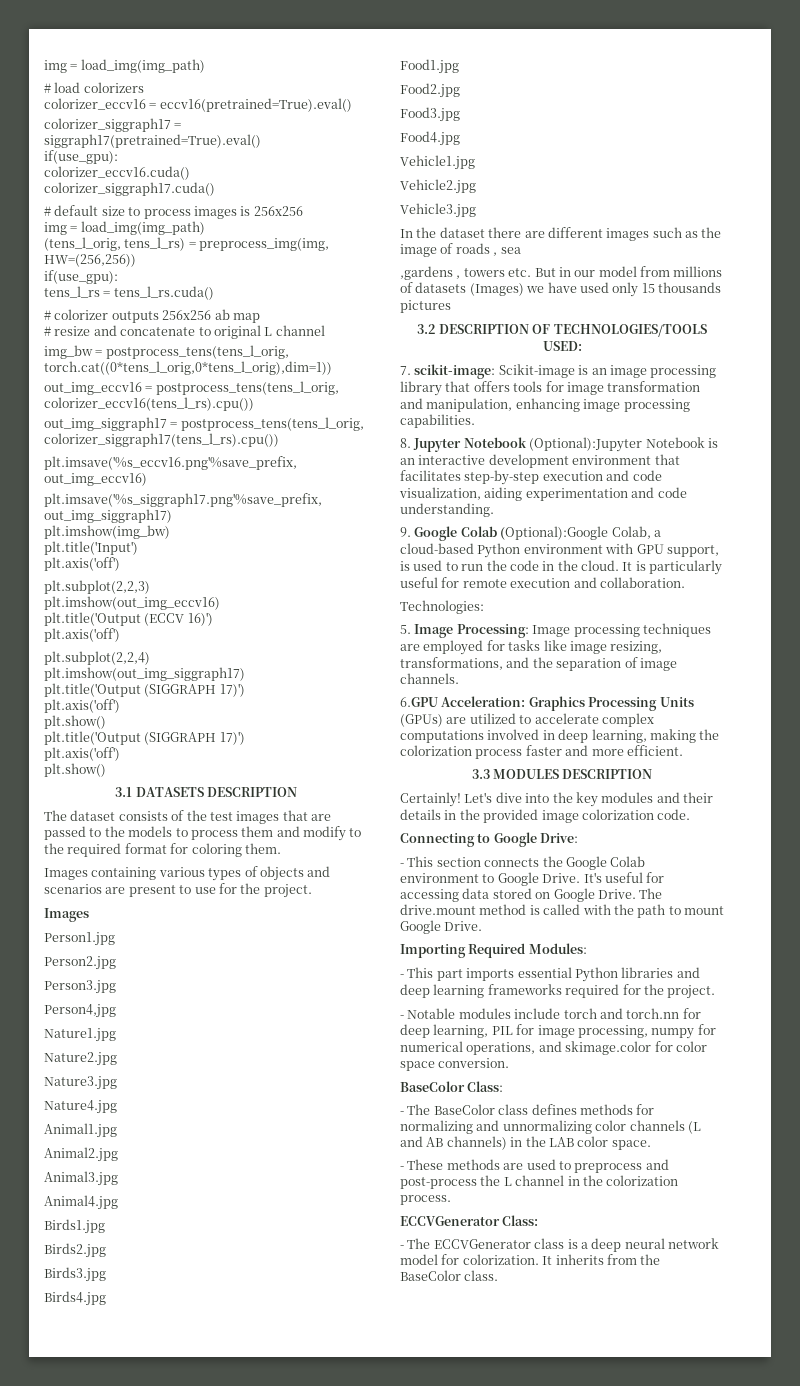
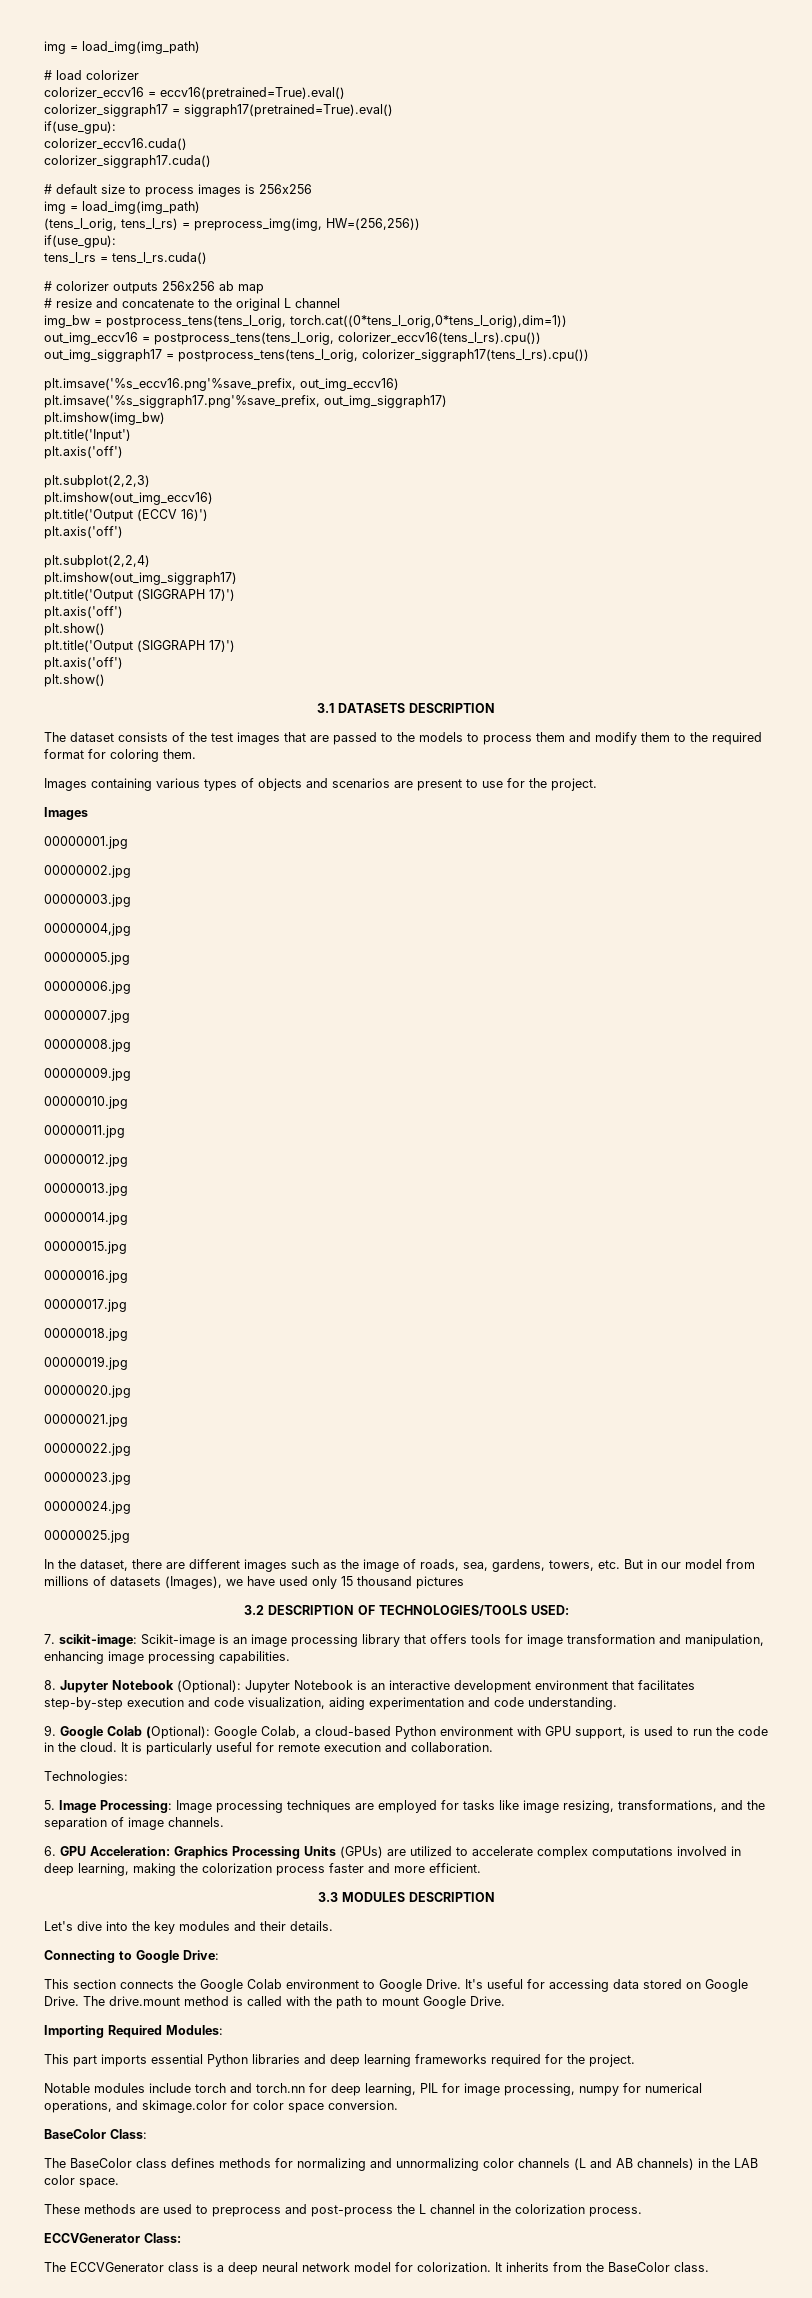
- # load colorizers
+ # load colorizer
- # resize and concatenate to original L channel
+ # resize and concatenate to the original L channel
- The dataset consists of the test images that are passed to the models to process them and modify to the required format for coloring them.
+ The dataset consists of the test images that are passed to the models to process them and modify them to the required format for coloring them.
- Person1.jpg
- Person2.jpg
- Person3.jpg
- Person4,jpg
- Nature1.jpg
- Nature2.jpg
- Nature3.jpg
- Nature4.jpg
- Animal1.jpg
- Animal2.jpg
- Animal3.jpg
- Animal4.jpg
- Birds1.jpg
- Birds2.jpg
- Birds3.jpg
- Birds4.jpg
- Food1.jpg
- Food2.jpg
- Food3.jpg
- Food4.jpg
- Vehicle1.jpg
- Vehicle2.jpg
- Vehicle3.jpg
+ 00000001.jpg
+ 00000002.jpg
+ 00000003.jpg
+ 00000004,jpg
+ 00000005.jpg
+ 00000006.jpg
+ 00000007.jpg
+ 00000008.jpg
+ 00000009.jpg
+ 00000010.jpg
+ 00000011.jpg
+ 00000012.jpg
+ 00000013.jpg
+ 00000014.jpg
+ 00000015.jpg
+ 00000016.jpg
+ 00000017.jpg
+ 00000018.jpg
+ 00000019.jpg
+ 00000020.jpg
+ 00000021.jpg
+ 00000022.jpg
+ 00000023.jpg
+ 00000024.jpg
+ 00000025.jpg
- In the dataset there are different images such as the image of roads , sea
- ,gardens , towers etc. But in our model from millions of datasets (Images) we have used only 15 thousands pictures
+ In the dataset, there are different images such as the image of roads, sea, gardens, towers, etc. But in our model from millions of datasets (Images), we have used only 15 thousand pictures
- 8. Jupyter Notebook (Optional):Jupyter Notebook is an interactive development environment that facilitates step-by-step execution and code visualization, aiding experimentation and code understanding.
+ 8. Jupyter Notebook (Optional): Jupyter Notebook is an interactive development environment that facilitates step-by-step execution and code visualization, aiding experimentation and code understanding.
- 9. Google Colab (Optional):Google Colab, a cloud-based Python environment with GPU support, is used to run the code in the cloud.
+ 9. Google Colab (Optional): Google Colab, a cloud-based Python environment with GPU support, is used to run the code in the cloud.
- 6.GPU Acceleration: Graphics Processing Units (GPUs) are utilized to accelerate complex computations involved in deep learning, making the colorization process faster and more efficient.
+ 6. GPU Acceleration: Graphics Processing Units (GPUs) are utilized to accelerate complex computations involved in deep learning, making the colorization process faster and more efficient.
- Certainly! Let's dive into the key modules and their details in the provided image colorization code.
+ Let's dive into the key modules and their details.
- - This section connects the Google Colab environment to Google Drive.
+ This section connects the Google Colab environment to Google Drive.
- - This part imports essential Python libraries and deep learning frameworks required for the project.
+ This part imports essential Python libraries and deep learning frameworks required for the project.
- - Notable modules include torch and torch.nn for deep learning, PIL for image processing, numpy for numerical operations, and skimage.color for color space conversion.
+ Notable modules include torch and torch.nn for deep learning, PIL for image processing, numpy for numerical operations, and skimage.color for color space conversion.
- - The BaseColor class defines methods for normalizing and unnormalizing color channels (L and AB channels) in the LAB color space.
+ The BaseColor class defines methods for normalizing and unnormalizing color channels (L and AB channels) in the LAB color space.
- - These methods are used to preprocess and post-process the L channel in the colorization process.
+ These methods are used to preprocess and post-process the L channel in the colorization process.
- - The ECCVGenerator class is a deep neural network model for colorization.
+ The ECCVGenerator class is a deep neural network model for colorization.

